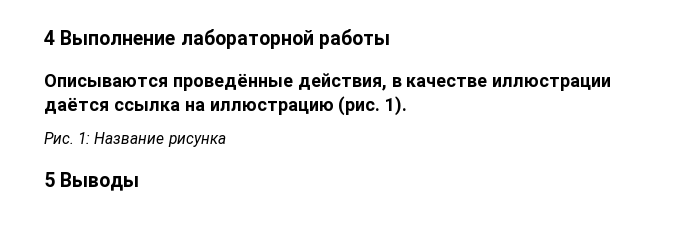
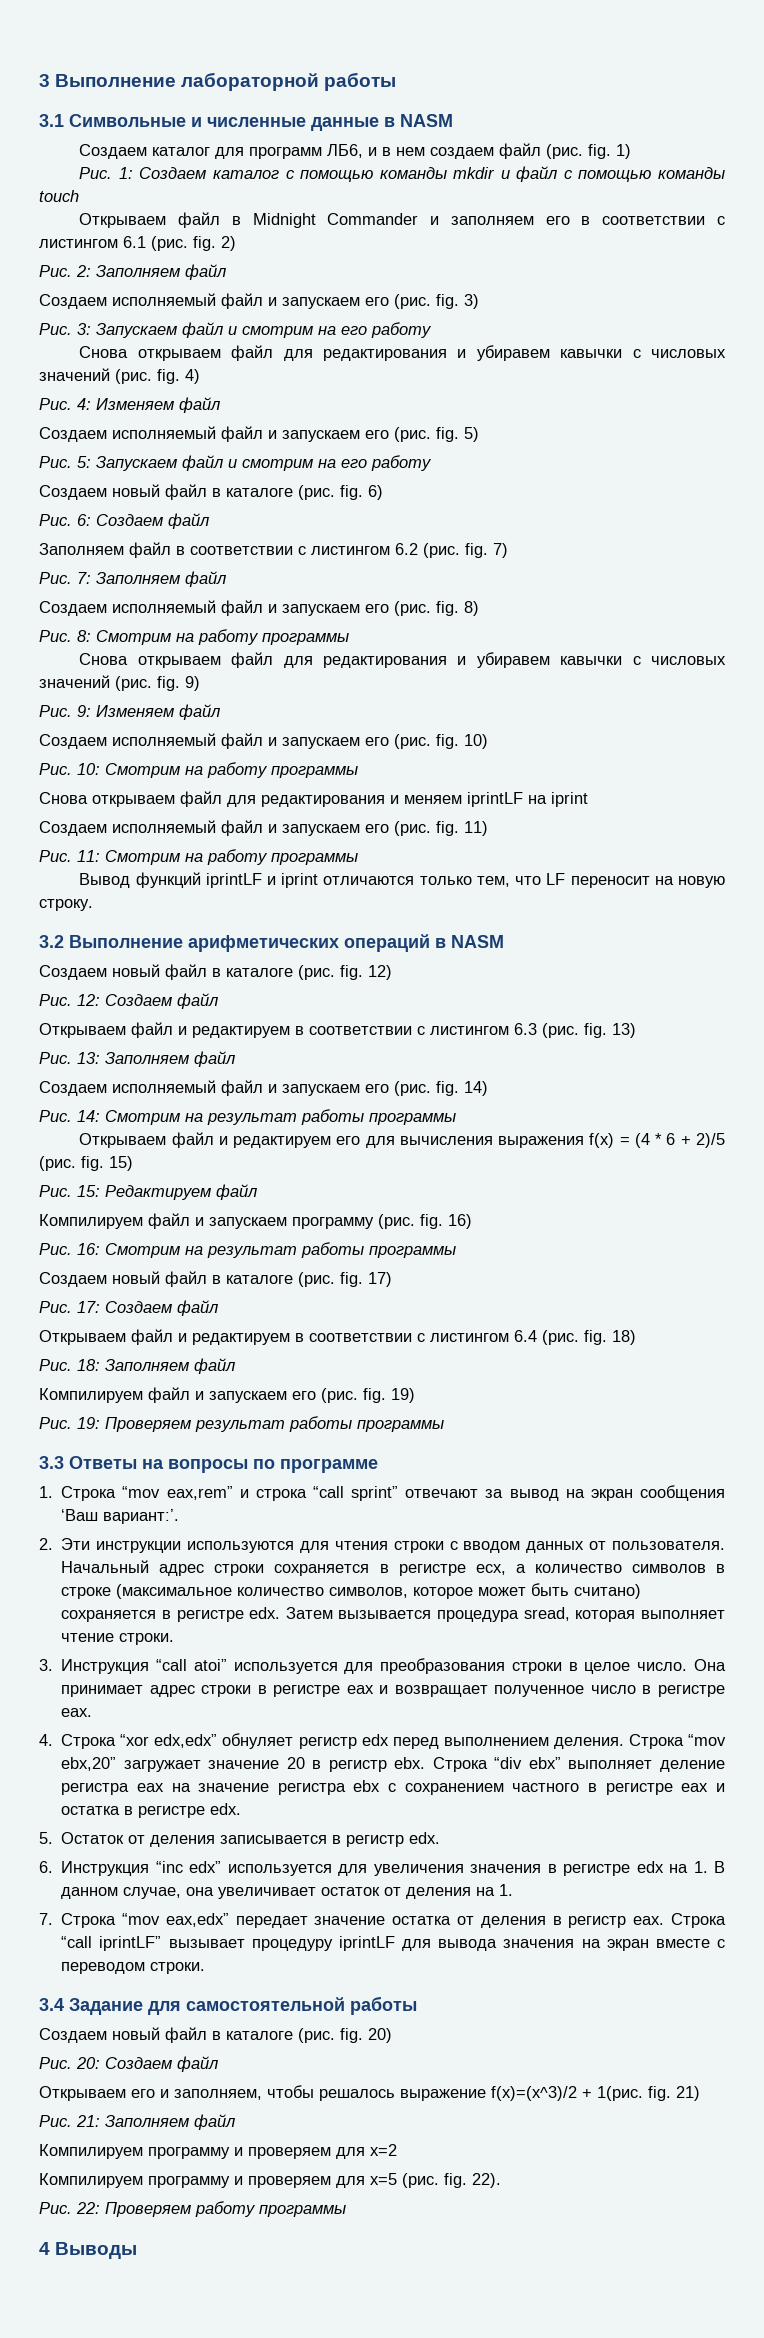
- 4 Выполнение лабораторной работы
+ 3 Выполнение лабораторной работы
- Описываются проведённые действия, в качестве иллюстрации даётся ссылка на иллюстрацию (рис. 1).
- Рис. 1: Название рисунка
- 5 Выводы
+ 3.1 Cимвольные и численные данные в NASM
+ Создаем каталог для программ ЛБ6, и в нем создаем файл (рис. fig. 1)
+ Рис. 1: Создаем каталог с помощью команды mkdir и файл с помощью команды touch
+ Открываем файл в Midnight Commander и заполняем его в соответствии с листингом 6.1 (рис. fig. 2)
+ Рис. 2: Заполняем файл
+ Создаем исполняемый файл и запускаем его (рис. fig. 3)
+ Рис. 3: Запускаем файл и смотрим на его работу
+ Снова открываем файл для редактирования и убиравем кавычки с числовых значений (рис. fig. 4)
+ Рис. 4: Изменяем файл
+ Создаем исполняемый файл и запускаем его (рис. fig. 5)
+ Рис. 5: Запускаем файл и смотрим на его работу
+ Создаем новый файл в каталоге (рис. fig. 6)
+ Рис. 6: Создаем файл
+ Заполняем файл в соответствии с листингом 6.2 (рис. fig. 7)
+ Рис. 7: Заполняем файл
+ Создаем исполняемый файл и запускаем его (рис. fig. 8)
+ Рис. 8: Смотрим на работу программы
+ Снова открываем файл для редактирования и убиравем кавычки с числовых значений (рис. fig. 9)
+ Рис. 9: Изменяем файл
+ Создаем исполняемый файл и запускаем его (рис. fig. 10)
+ Рис. 10: Смотрим на работу программы
+ Снова открываем файл для редактирования и меняем iprintLF на iprint
+ Создаем исполняемый файл и запускаем его (рис. fig. 11)
+ Рис. 11: Смотрим на работу программы
+ Вывод функций iprintLF и iprint отличаются только тем, что LF переносит на новую строку.
+ 3.2 Выполнение арифметических операций в NASM
+ Создаем новый файл в каталоге (рис. fig. 12)
+ Рис. 12: Создаем файл
+ Открываем файл и редактируем в соответствии с листингом 6.3 (рис. fig. 13)
+ Рис. 13: Заполняем файл
+ Создаем исполняемый файл и запускаем его (рис. fig. 14)
+ Рис. 14: Смотрим на результат работы программы
+ Открываем файл и редактируем его для вычисления выражения f(x) = (4 * 6 + 2)/5 (рис. fig. 15)
+ Рис. 15: Редактируем файл
+ Компилируем файл и запускаем программу (рис. fig. 16)
+ Рис. 16: Смотрим на результат работы программы
+ Создаем новый файл в каталоге (рис. fig. 17)
+ Рис. 17: Создаем файл
+ Открываем файл и редактируем в соответствии с листингом 6.4 (рис. fig. 18)
+ Рис. 18: Заполняем файл
+ Компилируем файл и запускаем его (рис. fig. 19)
+ Рис. 19: Проверяем результат работы программы
+ 3.3 Ответы на вопросы по программе
+ 1. Строка “mov eax,rem” и строка “call sprint” отвечают за вывод на экран сообщения ‘Ваш вариант:’.
+ 2. Эти инструкции используются для чтения строки с вводом данных от пользователя. Начальный адрес строки сохраняется в регистре ecx, а количество символов в строке (максимальное количество символов, которое может быть считано) сохраняется в регистре edx. Затем вызывается процедура sread, которая выполняет чтение строки.
+ 3. Инструкция “call atoi” используется для преобразования строки в целое число. Она принимает адрес строки в регистре eax и возвращает полученное число в регистре eax.
+ 4. Строка “xor edx,edx” обнуляет регистр edx перед выполнением деления. Строка “mov ebx,20” загружает значение 20 в регистр ebx. Строка “div ebx” выполняет деление регистра eax на значение регистра ebx с сохранением частного в регистре eax и остатка в регистре edx.
+ 5. Остаток от деления записывается в регистр edx.
+ 6. Инструкция “inc edx” используется для увеличения значения в регистре edx на 1. В данном случае, она увеличивает остаток от деления на 1.
+ 7. Строка “mov eax,edx” передает значение остатка от деления в регистр eax. Строка “call iprintLF” вызывает процедуру iprintLF для вывода значения на экран вместе с переводом строки.
+ 3.4 Задание для самостоятельной работы
+ Создаем новый файл в каталоге (рис. fig. 20)
+ Рис. 20: Создаем файл
+ Открываем его и заполняем, чтобы решалось выражение f(x)=(x^3)/2 + 1(рис. fig. 21)
+ Рис. 21: Заполняем файл
+ Компилируем программу и проверяем для x=2
+ Компилируем программу и проверяем для x=5 (рис. fig. 22).
+ Рис. 22: Проверяем работу программы
+ 4 Выводы

